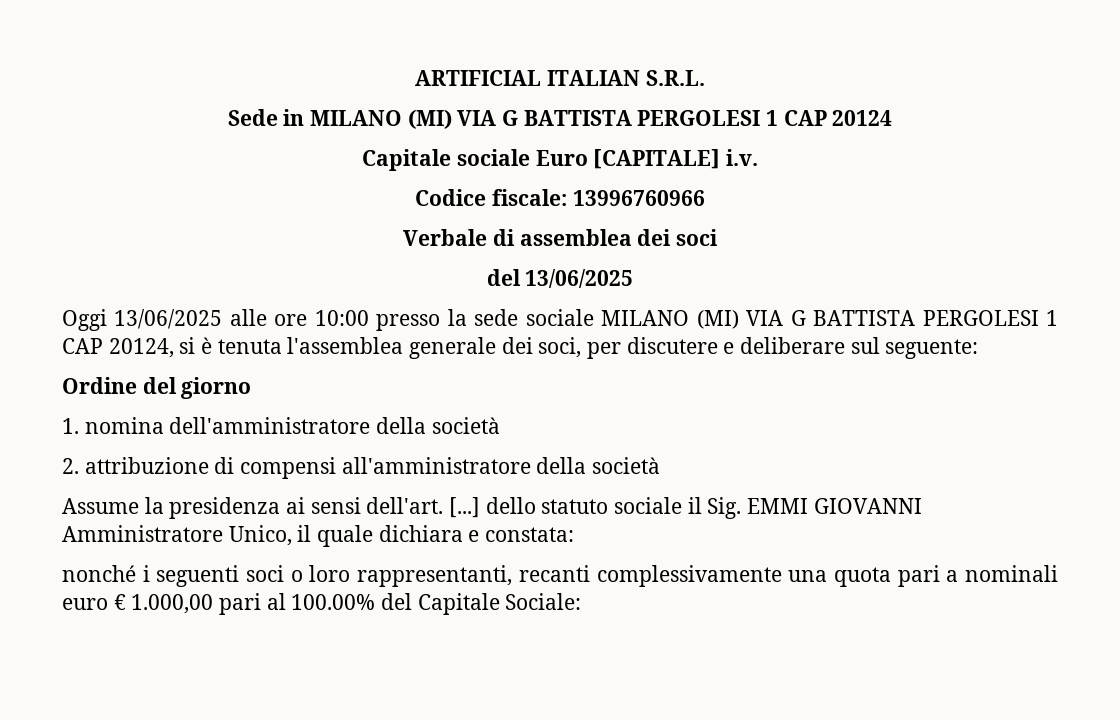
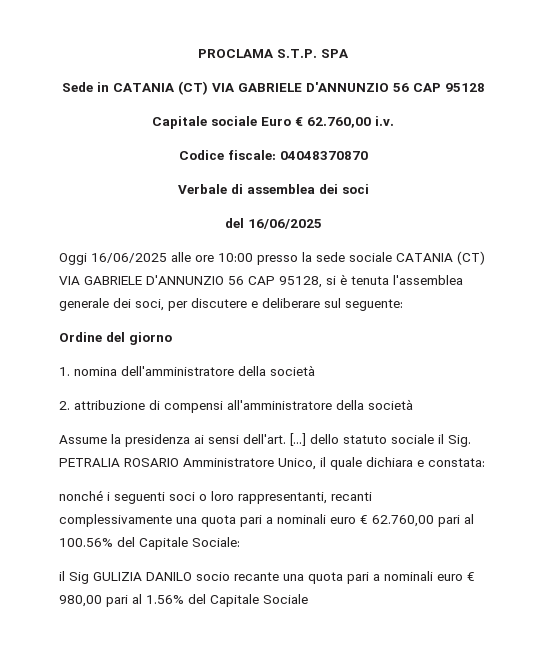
- ARTIFICIAL ITALIAN S.R.L.
+ PROCLAMA S.T.P. SPA
- Sede in MILANO (MI) VIA G BATTISTA PERGOLESI 1 CAP 20124
+ Sede in CATANIA (CT) VIA GABRIELE D'ANNUNZIO 56 CAP 95128
- Capitale sociale Euro [CAPITALE] i.v.
+ Capitale sociale Euro € 62.760,00 i.v.
- Codice fiscale: 13996760966
+ Codice fiscale: 04048370870
- del 13/06/2025
+ del 16/06/2025
- Oggi 13/06/2025 alle ore 10:00 presso la sede sociale MILANO (MI) VIA G BATTISTA PERGOLESI 1 CAP 20124, si è tenuta l'assemblea generale dei soci, per discutere e deliberare sul seguente:
+ Oggi 16/06/2025 alle ore 10:00 presso la sede sociale CATANIA (CT) VIA GABRIELE D'ANNUNZIO 56 CAP 95128, si è tenuta l'assemblea generale dei soci, per discutere e deliberare sul seguente:
- [...] dello statuto sociale il Sig. EMMI GIOVANNI Amministratore Unico, il quale dichiara e constata:
+ [...] dello statuto sociale il Sig. PETRALIA ROSARIO Amministratore Unico, il quale dichiara e constata:
- nonché i seguenti soci o loro rappresentanti, recanti complessivamente una quota pari a nominali euro € 1.000,00 pari al 100.00% del Capitale Sociale:
+ nonché i seguenti soci o loro rappresentanti, recanti complessivamente una quota pari a nominali euro € 62.760,00 pari al 100.56% del Capitale Sociale:
+ il Sig GULIZIA DANILO socio recante una quota pari a nominali euro € 980,00 pari al 1.56% del Capitale Sociale

